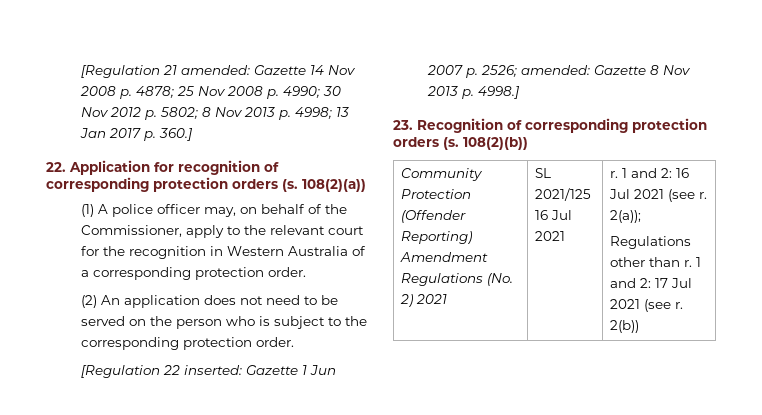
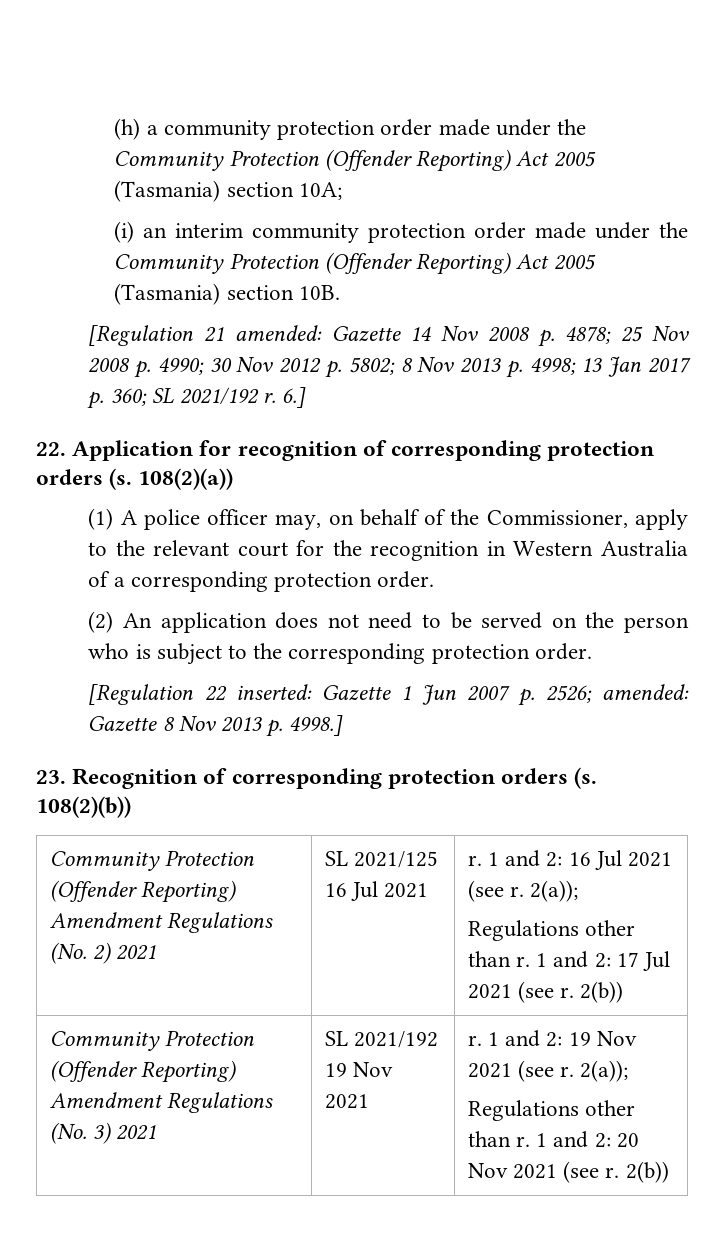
+ (h) a community protection order made under the Community Protection (Offender Reporting) Act 2005 (Tasmania) section 10A;
+ (i) an interim community protection order made under the Community Protection (Offender Reporting) Act 2005 (Tasmania) section 10B.
- [Regulation 21 amended: Gazette 14 Nov 2008 p. 4878; 25 Nov 2008 p. 4990; 30 Nov 2012 p. 5802; 8 Nov 2013 p. 4998; 13 Jan 2017 p. 360.]
+ [Regulation 21 amended: Gazette 14 Nov 2008 p. 4878; 25 Nov 2008 p. 4990; 30 Nov 2012 p. 5802; 8 Nov 2013 p. 4998; 13 Jan 2017 p. 360; SL 2021/192 r. 6.]
+ Community Protection (Offender Reporting) Amendment Regulations (No. 3) 2021 | SL 2021/192 19 Nov 2021 | r. 1 and 2: 19 Nov 2021 (see r. 2(a));
+ Regulations other than r. 1 and 2: 20 Nov 2021 (see r. 2(b))

